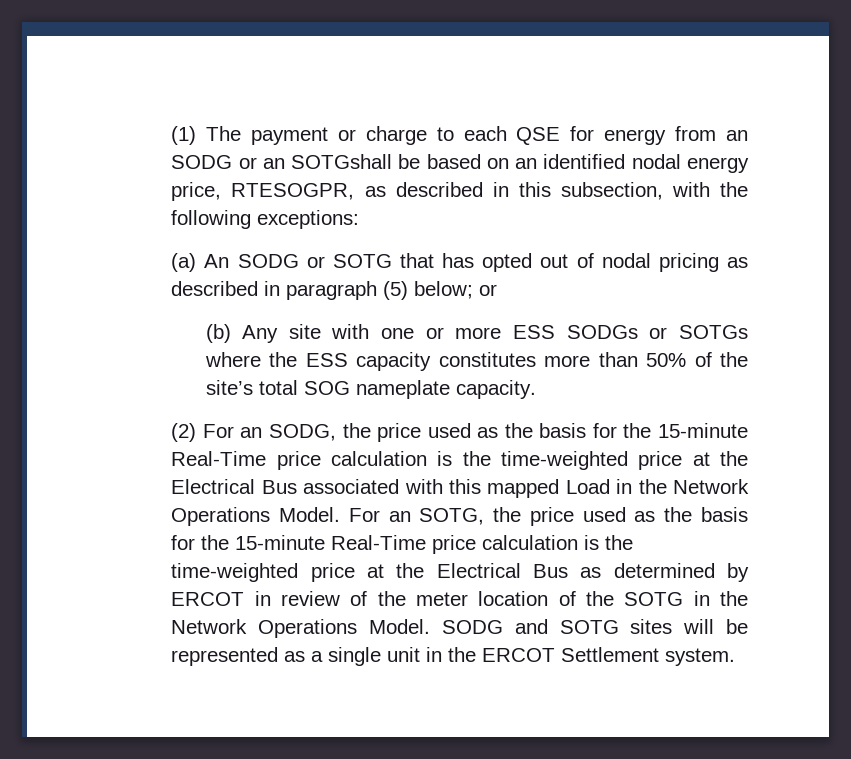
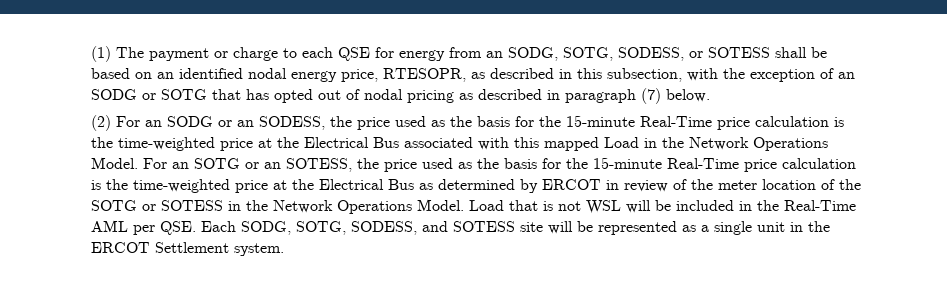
- (1) The payment or charge to each QSE for energy from an SODG or an SOTGshall be based on an identified nodal energy price, RTESOGPR, as described in this subsection, with the following exceptions:
- (a) An SODG or SOTG that has opted out of nodal pricing as described in paragraph (5) below; or
- (b) Any site with one or more ESS SODGs or SOTGs where the ESS capacity constitutes more than 50% of the site’s total SOG nameplate capacity.
+ (1) The payment or charge to each QSE for energy from an SODG, SOTG, SODESS, or SOTESS shall be based on an identified nodal energy price, RTESOPR, as described in this subsection, with the exception of an SODG or SOTG that has opted out of nodal pricing as described in paragraph (7) below.
- (2) For an SODG, the price used as the basis for the 15-minute Real-Time price calculation is the time-weighted price at the Electrical Bus associated with this mapped Load in the Network Operations Model.
+ (2) For an SODG or an SODESS, the price used as the basis for the 15-minute Real-Time price calculation is the time-weighted price at the Electrical Bus associated with this mapped Load in the Network Operations Model.
- For an SOTG, the price used as the basis for the 15-minute Real-Time price calculation is the time-weighted price at the Electrical Bus as determined by ERCOT in review of the meter location of the SOTG in the Network Operations Model. SODG and SOTG sites will be represented as a single unit in the ERCOT Settlement system.
+ For an SOTG or an SOTESS, the price used as the basis for the 15-minute Real-Time price calculation is the time-weighted price at the Electrical Bus as determined by ERCOT in review of the meter location of the SOTG or SOTESS in the Network Operations Model. Load that is not WSL will be included in the Real-Time AML per QSE. Each SODG, SOTG, SODESS, and SOTESS site will be represented as a single unit in the ERCOT Settlement system.

